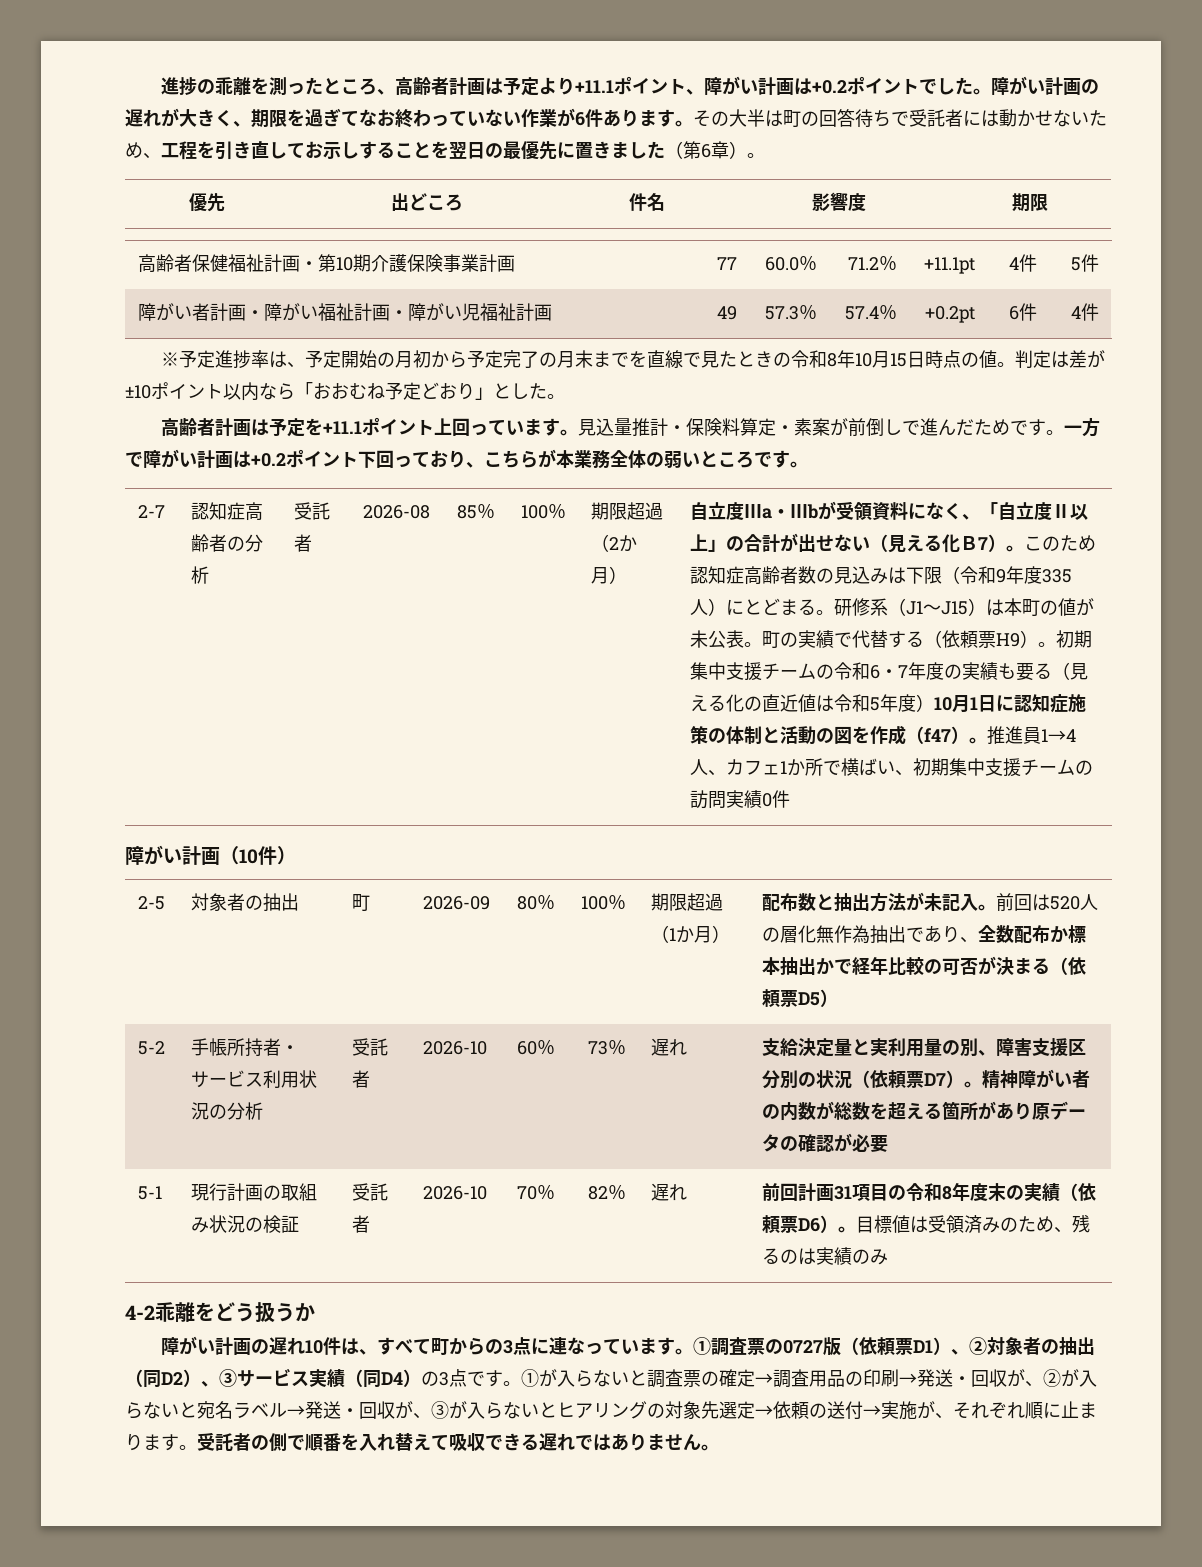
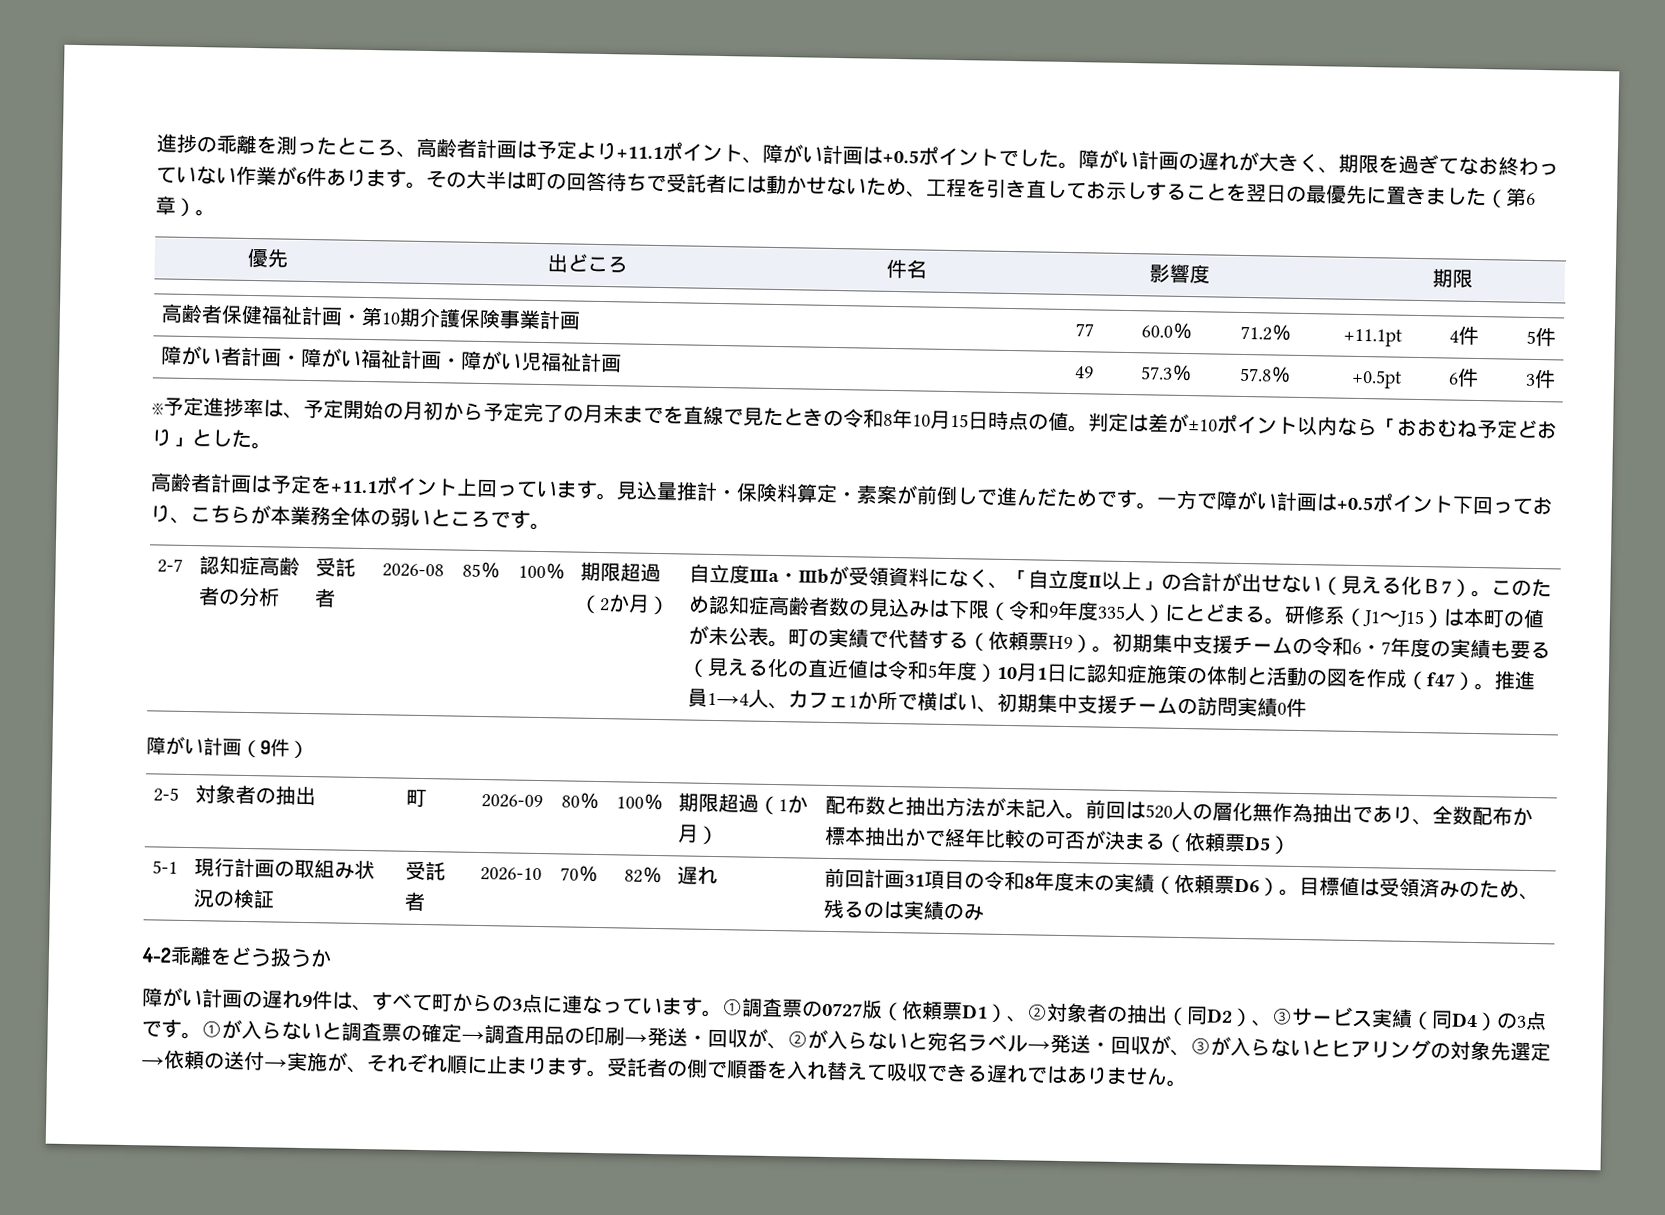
- 進捗の乖離を測ったところ、高齢者計画は予定より+11.1ポイント、障がい計画は+0.2ポイントでした。
+ 進捗の乖離を測ったところ、高齢者計画は予定より+11.1ポイント、障がい計画は+0.5ポイントでした。
- 障がい者計画・障がい福祉計画・障がい児福祉計画 | 49 | 57.3％ | 57.4％ | +0.2pt | 6件 | 4件
+ 障がい者計画・障がい福祉計画・障がい児福祉計画 | 49 | 57.3％ | 57.8％ | +0.5pt | 6件 | 3件
- 一方で障がい計画は+0.2ポイント下回っており、こちらが本業務全体の弱いところです。
+ 一方で障がい計画は+0.5ポイント下回っており、こちらが本業務全体の弱いところです。
- 障がい計画（10件）
+ 障がい計画（9件）
- 5-2 | 手帳所持者・サービス利用状況の分析 | 受託者 | 2026-10 | 60％ | 73％ | 遅れ | 支給決定量と実利用量の別、障害支援区分別の状況（依頼票D7）。精神障がい者の内数が総数を超える箇所があり原データの確認が必要
- 障がい計画の遅れ10件は、すべて町からの3点に連なっています。
+ 障がい計画の遅れ9件は、すべて町からの3点に連なっています。

